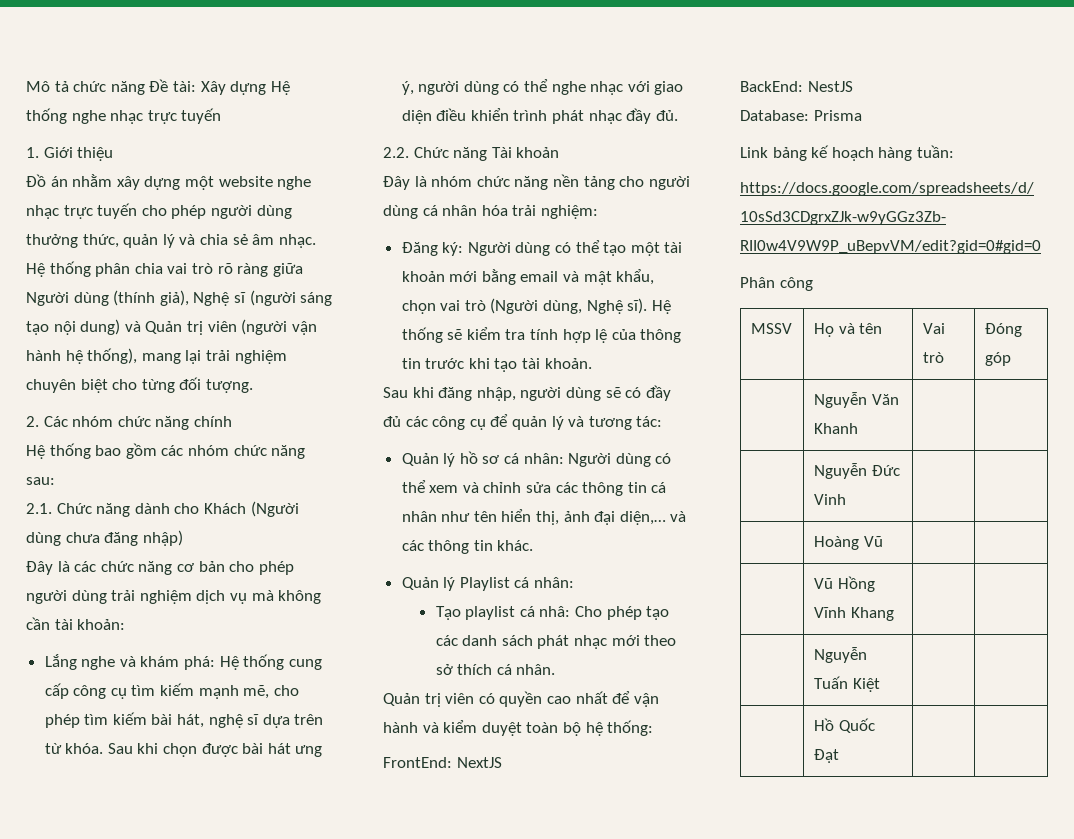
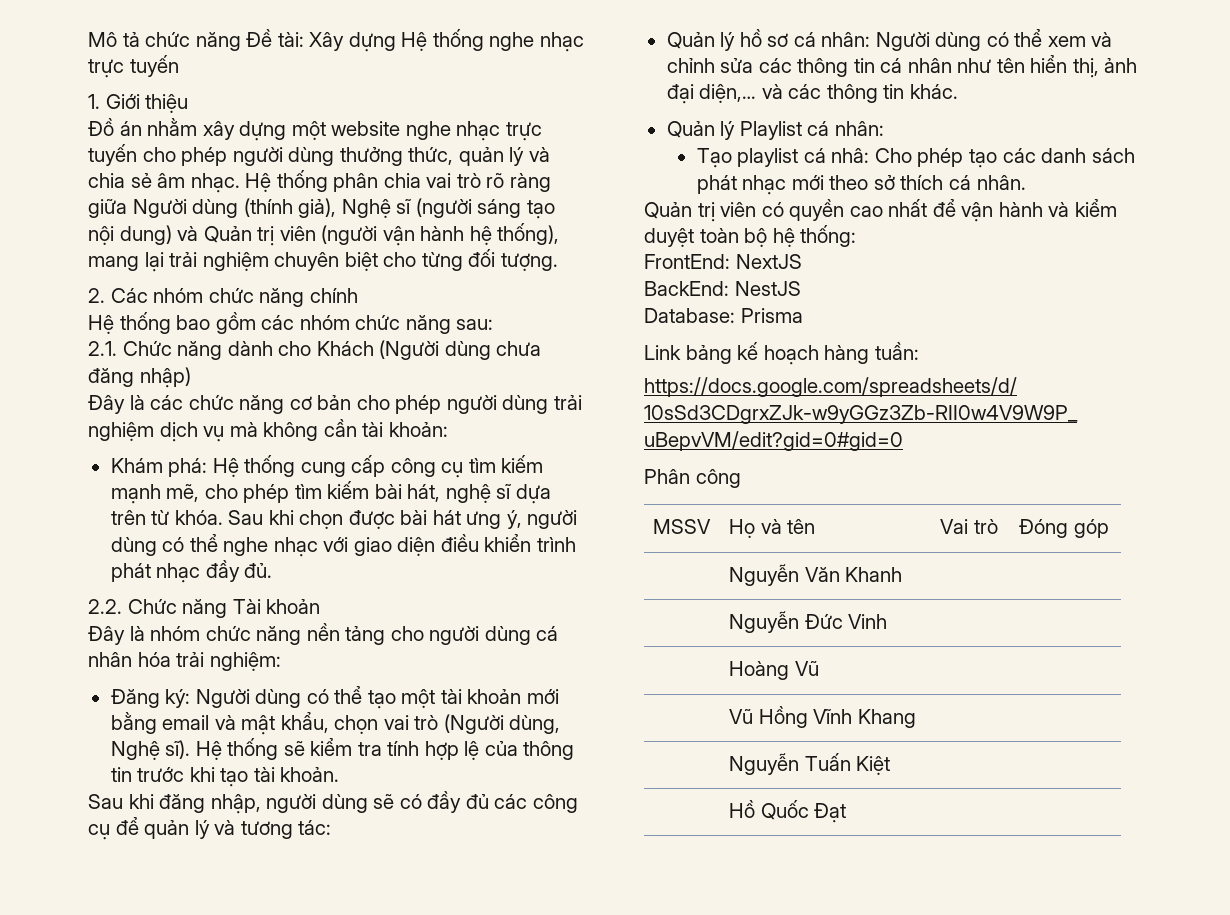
- Lắng nghe và khám phá: Hệ thống cung cấp công cụ tìm kiếm mạnh mẽ, cho phép tìm kiếm bài hát, nghệ sĩ dựa trên từ khóa.
+ Khám phá: Hệ thống cung cấp công cụ tìm kiếm mạnh mẽ, cho phép tìm kiếm bài hát, nghệ sĩ dựa trên từ khóa.

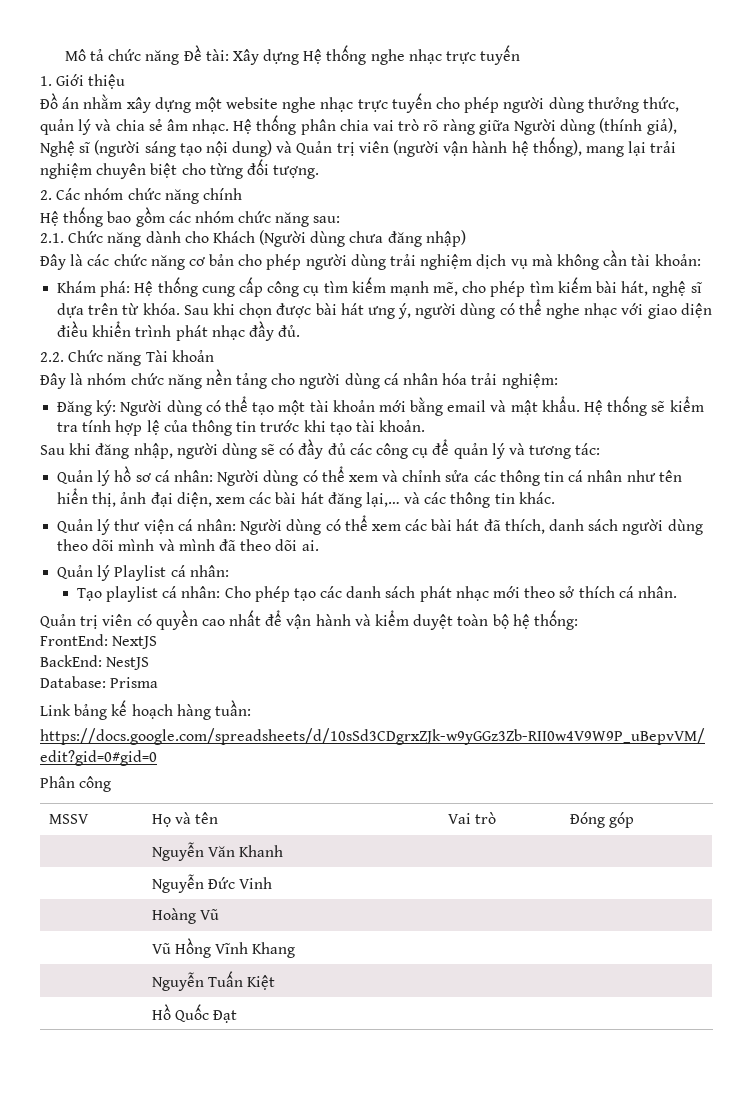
- Đăng ký: Người dùng có thể tạo một tài khoản mới bằng email và mật khẩu, chọn vai trò (Người dùng, Nghệ sĩ).
+ Đăng ký: Người dùng có thể tạo một tài khoản mới bằng email và mật khẩu.
- Quản lý hồ sơ cá nhân: Người dùng có thể xem và chỉnh sửa các thông tin cá nhân như tên hiển thị, ảnh đại diện,… và các thông tin khác.
+ Quản lý hồ sơ cá nhân: Người dùng có thể xem và chỉnh sửa các thông tin cá nhân như tên hiển thị, ảnh đại diện, xem các bài hát đăng lại,… và các thông tin khác.
+ Quản lý thư viện cá nhân: Người dùng có thể xem các bài hát đã thích, danh sách người dùng theo dõi mình và mình đã theo dõi ai.
- Tạo playlist cá nhâ: Cho phép tạo các danh sách phát nhạc mới theo sở thích cá nhân.
+ Tạo playlist cá nhân: Cho phép tạo các danh sách phát nhạc mới theo sở thích cá nhân.

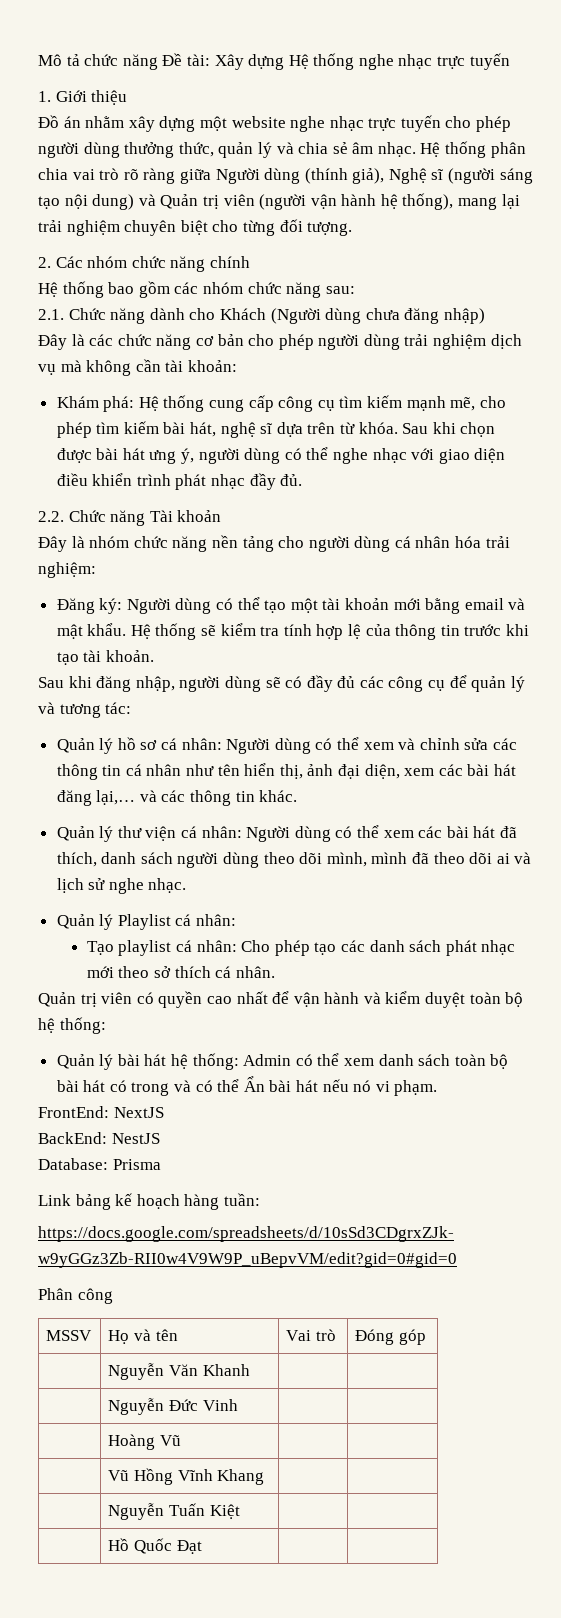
- Quản lý thư viện cá nhân: Người dùng có thể xem các bài hát đã thích, danh sách người dùng theo dõi mình và mình đã theo dõi ai.
+ Quản lý thư viện cá nhân: Người dùng có thể xem các bài hát đã thích, danh sách người dùng theo dõi mình, mình đã theo dõi ai và lịch sử nghe nhạc.
+ Quản lý bài hát hệ thống: Admin có thể xem danh sách toàn bộ bài hát có trong và có thể Ẩn bài hát nếu nó vi phạm.

